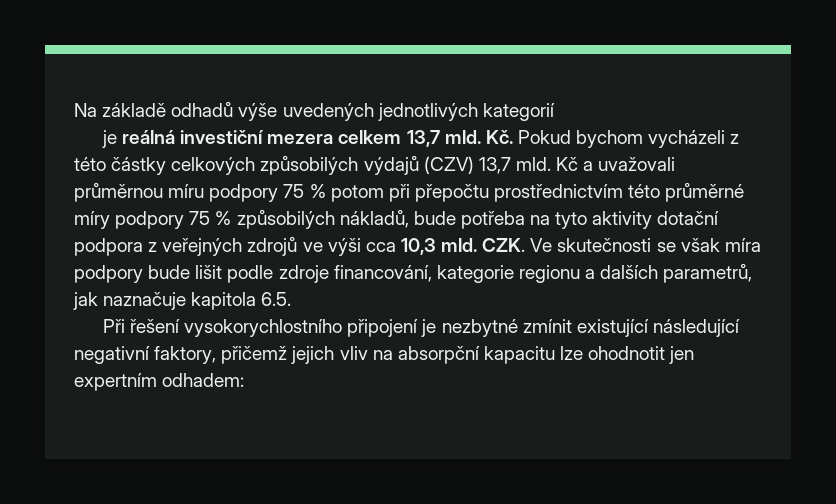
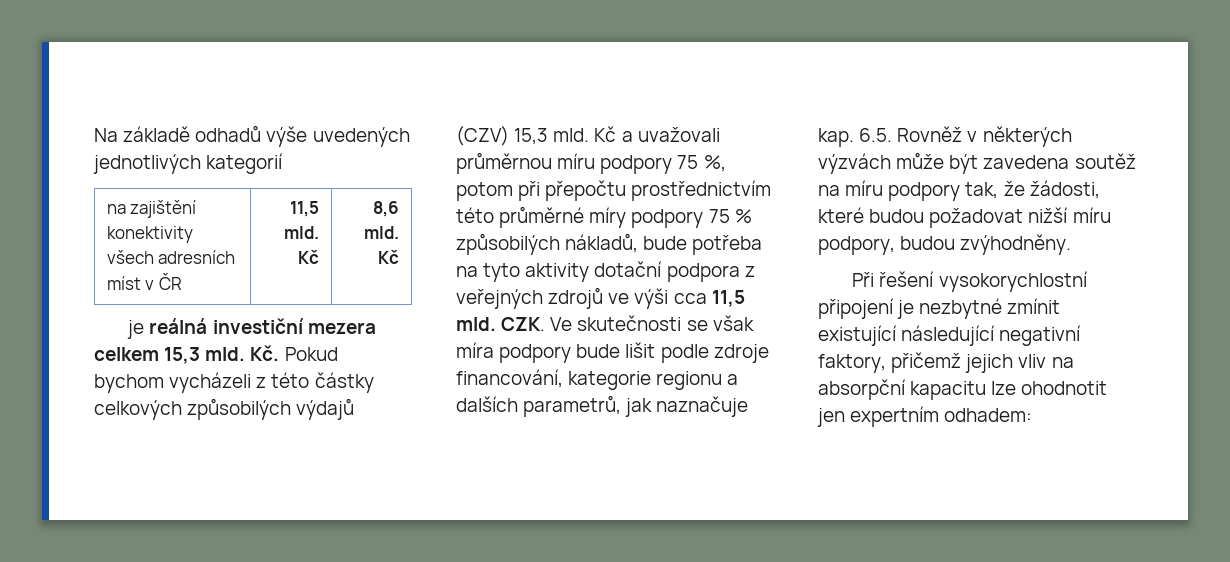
+ na zajištění konektivity všech adresních míst v ČR | 11,5 mld. Kč | 8,6 mld. Kč
- je reálná investiční mezera celkem 13,7 mld.
+ je reálná investiční mezera celkem 15,3 mld.
- Kč. Pokud bychom vycházeli z této částky celkových způsobilých výdajů (CZV) 13,7 mld.
+ Kč. Pokud bychom vycházeli z této částky celkových způsobilých výdajů (CZV) 15,3 mld.
- Kč a uvažovali průměrnou míru podpory 75 % potom při přepočtu prostřednictvím této průměrné míry podpory 75 % způsobilých nákladů, bude potřeba na tyto aktivity dotační podpora z veřejných zdrojů ve výši cca 10,3 mld.
+ Kč a uvažovali průměrnou míru podpory 75 %, potom při přepočtu prostřednictvím této průměrné míry podpory 75 % způsobilých nákladů, bude potřeba na tyto aktivity dotační podpora z veřejných zdrojů ve výši cca 11,5 mld.
- CZK. Ve skutečnosti se však míra podpory bude lišit podle zdroje financování, kategorie regionu a dalších parametrů, jak naznačuje kapitola 6.5.
+ CZK. Ve skutečnosti se však míra podpory bude lišit podle zdroje financování, kategorie regionu a dalších parametrů, jak naznačuje kap. 6.5. Rovněž v některých výzvách může být zavedena soutěž na míru podpory tak, že žádosti, které budou požadovat nižší míru podpory, budou zvýhodněny.
- Při řešení vysokorychlostního připojení je nezbytné zmínit existující následující negativní faktory, přičemž jejich vliv na absorpční kapacitu lze ohodnotit jen expertním odhadem:
+ Při řešení vysokorychlostní připojení je nezbytné zmínit existující následující negativní faktory, přičemž jejich vliv na absorpční kapacitu lze ohodnotit jen expertním odhadem:

